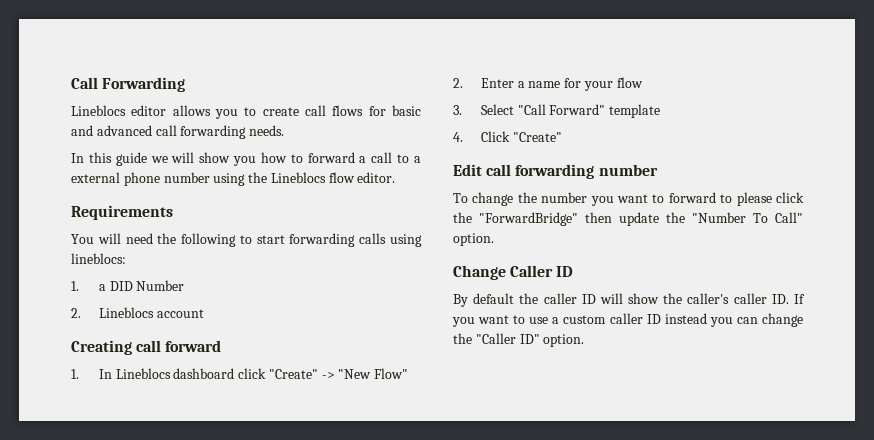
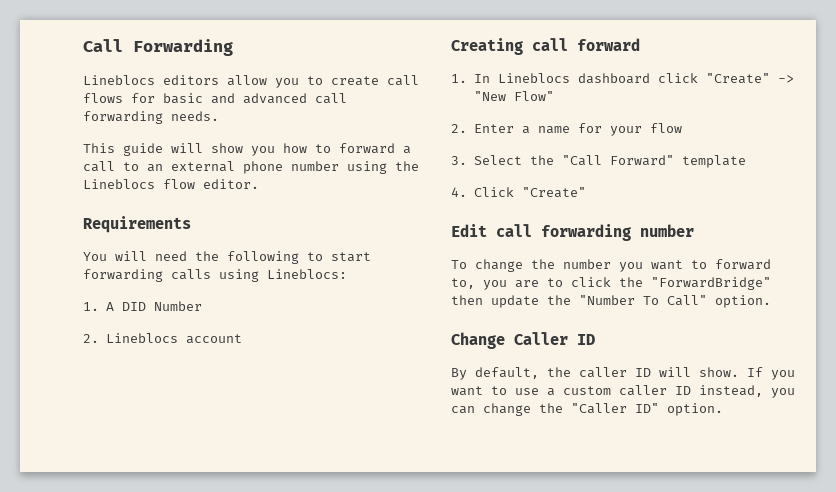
- Lineblocs editor allows you to create call flows for basic and advanced call forwarding needs.
+ Lineblocs editors allow you to create call flows for basic and advanced call forwarding needs.
- In this guide we will show you how to forward a call to a external phone number using the Lineblocs flow editor.
+ This guide will show you how to forward a call to an external phone number using the Lineblocs flow editor.
- You will need the following to start forwarding calls using lineblocs:
- 1. a DID Number
+ You will need the following to start forwarding calls using Lineblocs:
+ 1. A DID Number
- 3. Select "Call Forward" template
+ 3. Select the "Call Forward" template
- To change the number you want to forward to please click the "ForwardBridge" then update the "Number To Call" option.
+ To change the number you want to forward to, you are to click the "ForwardBridge" then update the "Number To Call" option.
- By default the caller ID will show the caller's caller ID. If you want to use a custom caller ID instead you can change the "Caller ID" option.
+ By default, the caller ID will show. If you want to use a custom caller ID instead, you can change the "Caller ID" option.

